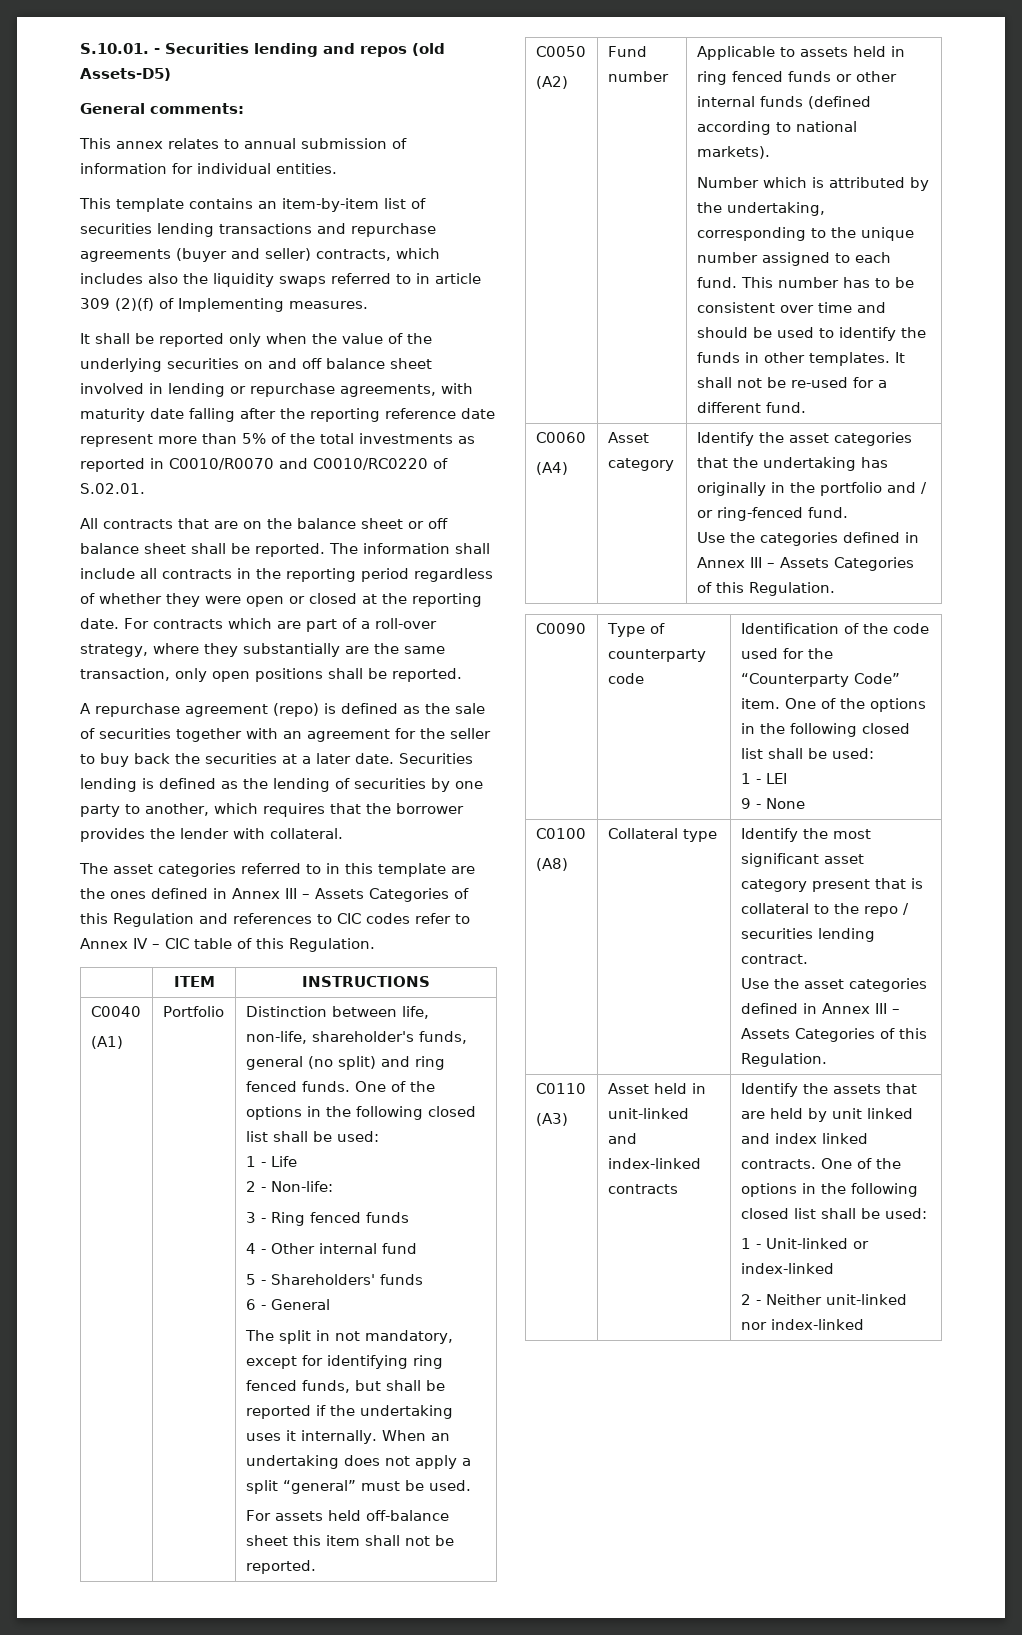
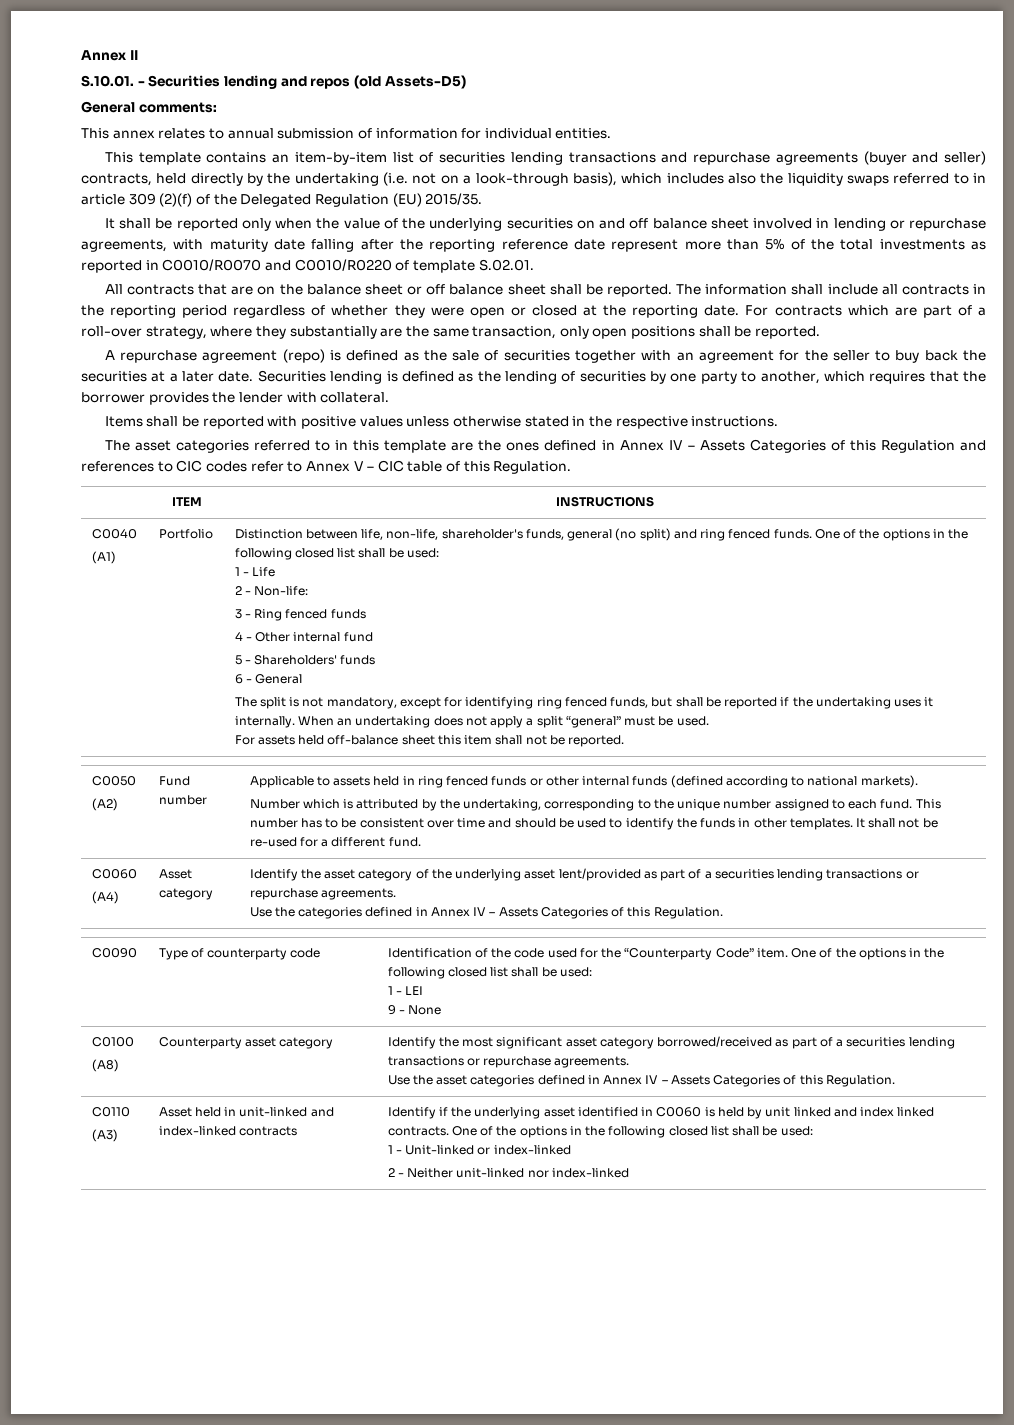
+ Annex II
- This template contains an item-by-item list of securities lending transactions and repurchase agreements (buyer and seller) contracts, which includes also the liquidity swaps referred to in article 309 (2)(f) of Implementing measures.
+ This template contains an item-by-item list of securities lending transactions and repurchase agreements (buyer and seller) contracts, held directly by the undertaking (i.e. not on a look-through basis), which includes also the liquidity swaps referred to in article 309 (2)(f) of the Delegated Regulation (EU) 2015/35.
- It shall be reported only when the value of the underlying securities on and off balance sheet involved in lending or repurchase agreements, with maturity date falling after the reporting reference date represent more than 5% of the total investments as reported in C0010/R0070 and C0010/RC0220 of S.02.01.
+ It shall be reported only when the value of the underlying securities on and off balance sheet involved in lending or repurchase agreements, with maturity date falling after the reporting reference date represent more than 5% of the total investments as reported in C0010/R0070 and C0010/R0220 of template S.02.01.
+ Items shall be reported with positive values unless otherwise stated in the respective instructions.
- The asset categories referred to in this template are the ones defined in Annex III – Assets Categories of this Regulation and references to CIC codes refer to Annex IV – CIC table of this Regulation.
+ The asset categories referred to in this template are the ones defined in Annex IV – Assets Categories of this Regulation and references to CIC codes refer to Annex V – CIC table of this Regulation.
- The split in not mandatory, except for identifying ring fenced funds, but shall be reported if the undertaking uses it internally.
+ The split is not mandatory, except for identifying ring fenced funds, but shall be reported if the undertaking uses it internally.
  It shall not be re-used for a different fund.
  C0060
- (A4) | Asset category | Identify the asset categories that the undertaking has originally in the portfolio and / or ring-fenced fund.
- Use the categories defined in Annex III – Assets Categories of this Regulation.
+ (A4) | Asset category | Identify the asset category of the underlying asset lent/provided as part of a securities lending transactions or repurchase agreements.
+ Use the categories defined in Annex IV – Assets Categories of this Regulation.
  C0100
- (A8) | Collateral type | Identify the most significant asset category present that is collateral to the repo / securities lending contract.
- Use the asset categories defined in Annex III – Assets Categories of this Regulation.
+ (A8) | Counterparty asset category | Identify the most significant asset category borrowed/received as part of a securities lending transactions or repurchase agreements.
+ Use the asset categories defined in Annex IV – Assets Categories of this Regulation.
- Identify the assets that are held by unit linked and index linked contracts.
+ Identify if the underlying asset identified in C0060 is held by unit linked and index linked contracts.

